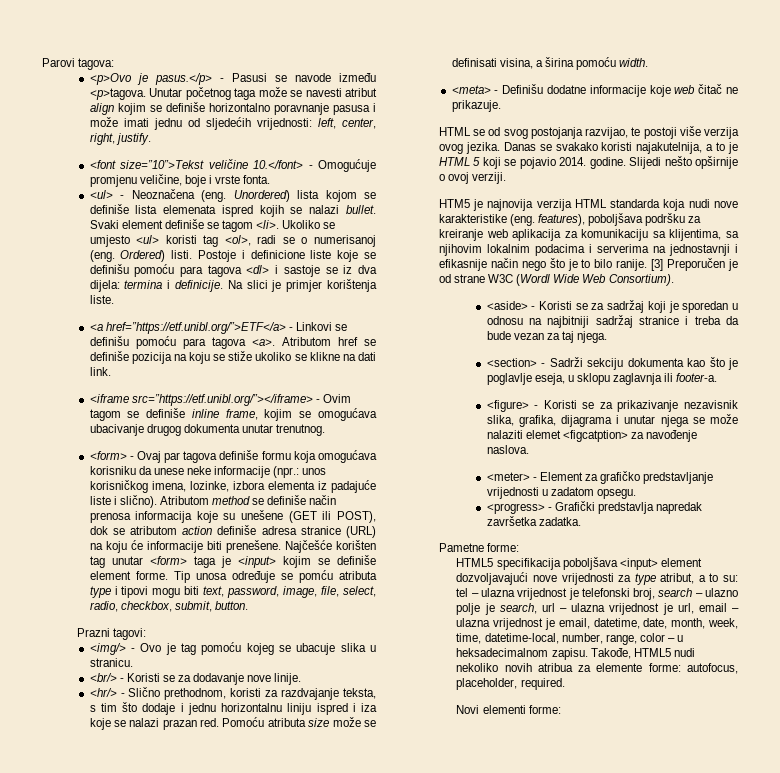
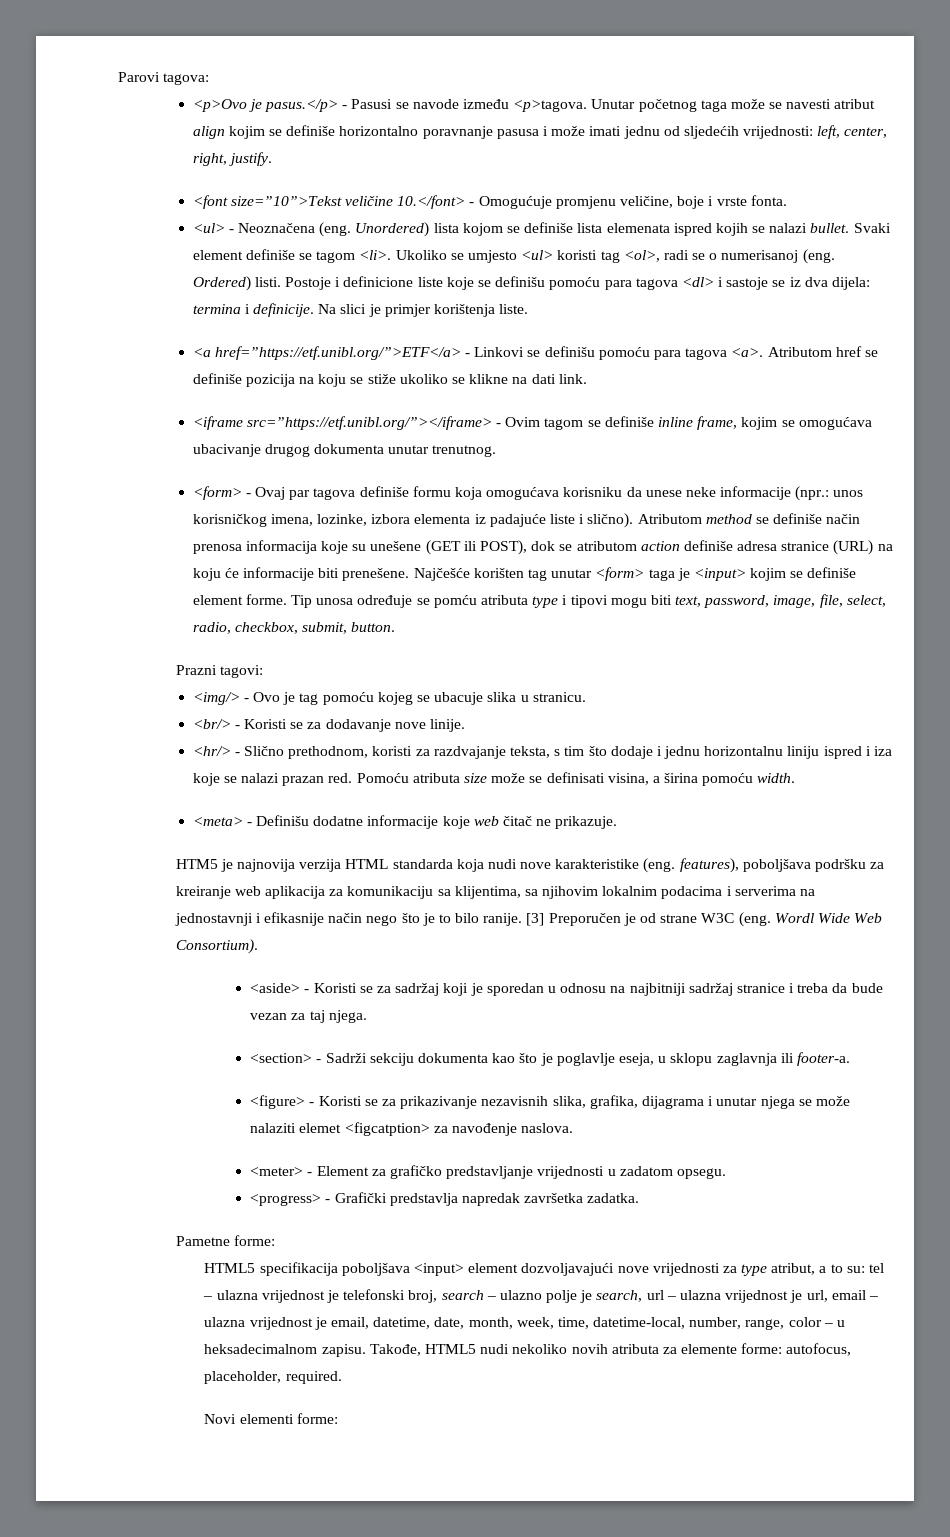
- HTML se od svog postojanja razvijao, te postoji više verzija ovog jezika. Danas se svakako koristi najakutelnija, a to je HTML 5 koji se pojavio 2014. godine. Slijedi nešto opširnije o ovoj verziji.
- [3] Preporučen je od strane W3C (Wordl Wide Web Consortium).
+ [3] Preporučen je od strane W3C (eng. Wordl Wide Web Consortium).
- <figure> - Koristi se za prikazivanje nezavisnik slika, grafika, dijagrama i unutar njega se može nalaziti elemet <figcatption> za navođenje naslova.
+ <figure> - Koristi se za prikazivanje nezavisnih slika, grafika, dijagrama i unutar njega se može nalaziti elemet <figcatption> za navođenje naslova.
- Takođe, HTML5 nudi nekoliko novih atribua za elemente forme: autofocus, placeholder, required.
+ Takođe, HTML5 nudi nekoliko novih atributa za elemente forme: autofocus, placeholder, required.

